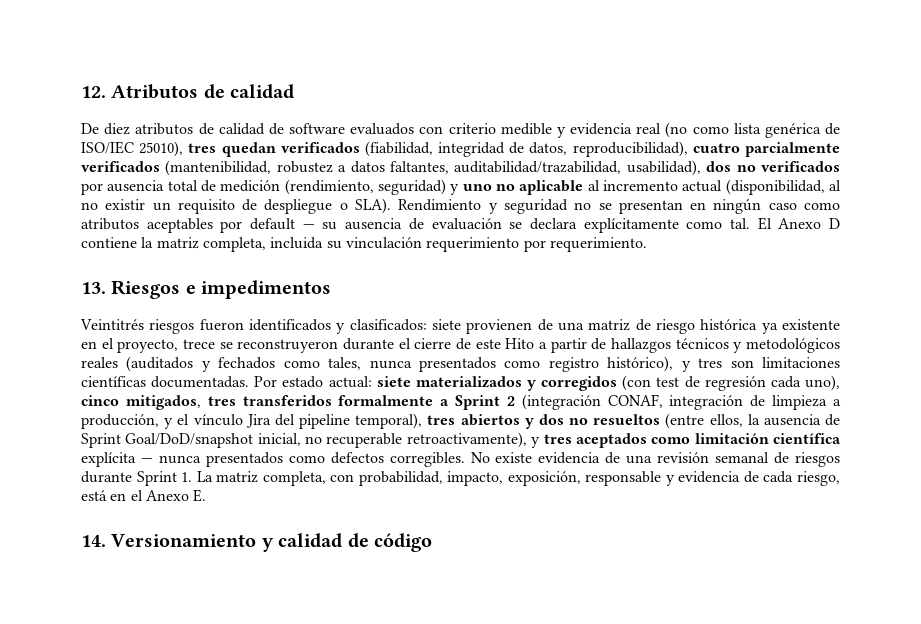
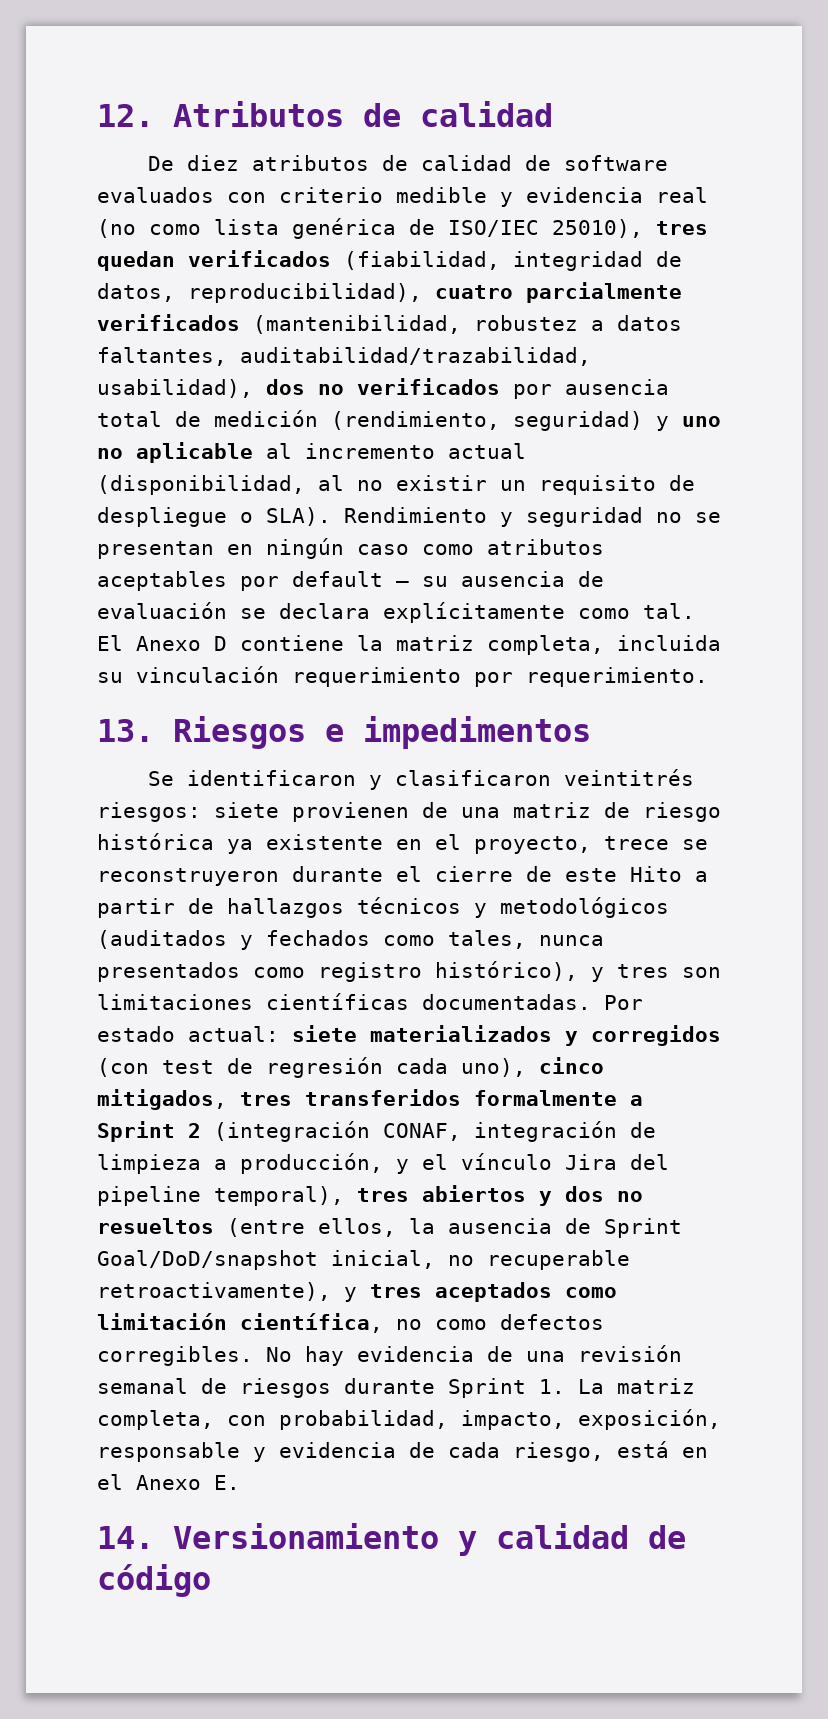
- Veintitrés riesgos fueron identificados y clasificados: siete provienen de una matriz de riesgo histórica ya existente en el proyecto, trece se reconstruyeron durante el cierre de este Hito a partir de hallazgos técnicos y metodológicos reales (auditados y fechados como tales, nunca presentados como registro histórico), y tres son limitaciones científicas documentadas.
+ Se identificaron y clasificaron veintitrés riesgos: siete provienen de una matriz de riesgo histórica ya existente en el proyecto, trece se reconstruyeron durante el cierre de este Hito a partir de hallazgos técnicos y metodológicos (auditados y fechados como tales, nunca presentados como registro histórico), y tres son limitaciones científicas documentadas.
- Por estado actual: siete materializados y corregidos (con test de regresión cada uno), cinco mitigados, tres transferidos formalmente a Sprint 2 (integración CONAF, integración de limpieza a producción, y el vínculo Jira del pipeline temporal), tres abiertos y dos no resueltos (entre ellos, la ausencia de Sprint Goal/DoD/snapshot inicial, no recuperable retroactivamente), y tres aceptados como limitación científica explícita — nunca presentados como defectos corregibles.
+ Por estado actual: siete materializados y corregidos (con test de regresión cada uno), cinco mitigados, tres transferidos formalmente a Sprint 2 (integración CONAF, integración de limpieza a producción, y el vínculo Jira del pipeline temporal), tres abiertos y dos no resueltos (entre ellos, la ausencia de Sprint Goal/DoD/snapshot inicial, no recuperable retroactivamente), y tres aceptados como limitación científica, no como defectos corregibles.
- No existe evidencia de una revisión semanal de riesgos durante Sprint 1. La matriz completa, con probabilidad, impacto, exposición, responsable y evidencia de cada riesgo, está en el Anexo E.
+ No hay evidencia de una revisión semanal de riesgos durante Sprint 1. La matriz completa, con probabilidad, impacto, exposición, responsable y evidencia de cada riesgo, está en el Anexo E.

